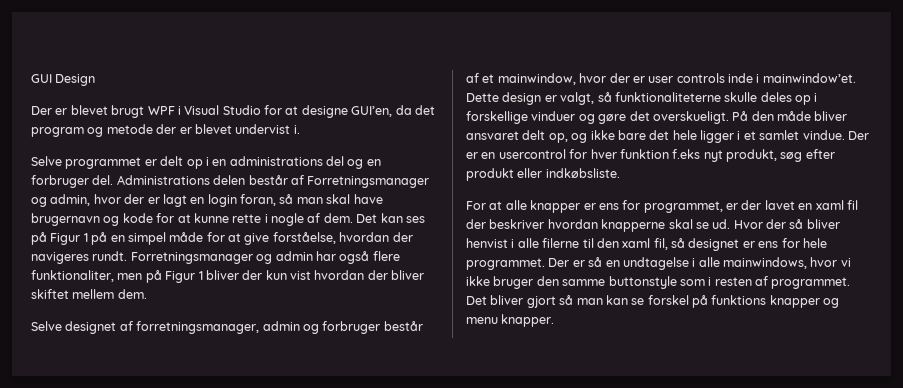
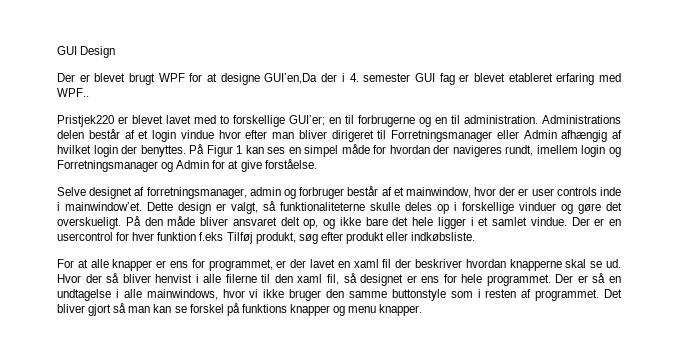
- Der er blevet brugt WPF i Visual Studio for at designe GUI’en, da det program og metode der er blevet undervist i.
- Selve programmet er delt op i en administrations del og en forbruger del. Administrations delen består af Forretningsmanager og admin, hvor der er lagt en login foran, så man skal have brugernavn og kode for at kunne rette i nogle af dem. Det kan ses på Figur 1 på en simpel måde for at give forståelse, hvordan der navigeres rundt. Forretningsmanager og admin har også flere funktionaliter, men på Figur 1 bliver der kun vist hvordan der bliver skiftet mellem dem.
+ Der er blevet brugt WPF for at designe GUI’en,Da der i 4. semester GUI fag er blevet etableret erfaring med WPF..
+ Pristjek220 er blevet lavet med to forskellige GUI’er; en til forbrugerne og en til administration. Administrations delen består af et login vindue hvor efter man bliver dirigeret til Forretningsmanager eller Admin afhængig af hvilket login der benyttes. På Figur 1 kan ses en simpel måde for hvordan der navigeres rundt, imellem login og Forretningsmanager og Admin for at give forståelse.
- Der er en usercontrol for hver funktion f.eks nyt produkt, søg efter produkt eller indkøbsliste.
+ Der er en usercontrol for hver funktion f.eks Tilføj produkt, søg efter produkt eller indkøbsliste.

